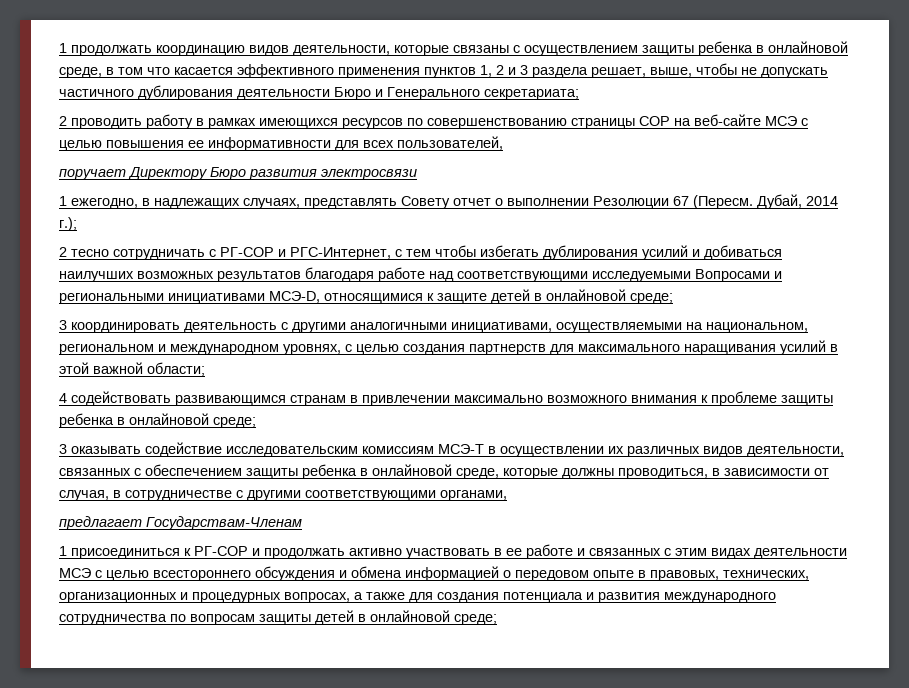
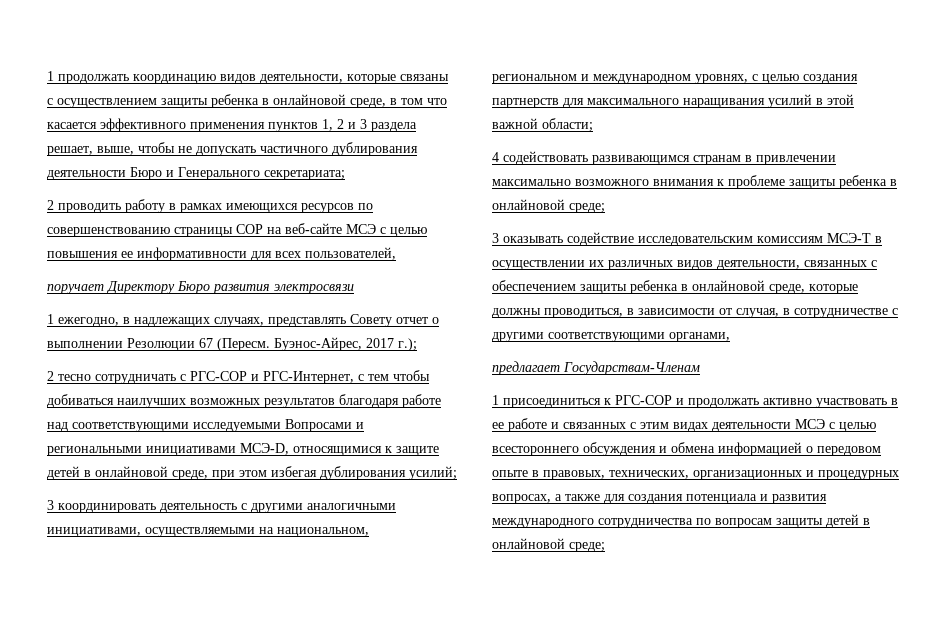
- Дубай, 2014 г.);
+ Буэнос-Айрес, 2017 г.);
- 2 тесно сотрудничать с РГ-COP и РГС-Интернет, с тем чтобы избегать дублирования усилий и добиваться наилучших возможных результатов благодаря работе над соответствующими исследуемыми Вопросами и региональными инициативами МСЭ-D, относящимися к защите детей в онлайновой среде;
+ 2 тесно сотрудничать с РГС-COP и РГС-Интернет, с тем чтобы добиваться наилучших возможных результатов благодаря работе над соответствующими исследуемыми Вопросами и региональными инициативами МСЭ-D, относящимися к защите детей в онлайновой среде, при этом избегая дублирования усилий;
- 1 присоединиться к РГ-COP и продолжать активно участвовать в ее работе и связанных с этим видах деятельности МСЭ с целью всестороннего обсуждения и обмена информацией о передовом опыте в правовых, технических, организационных и процедурных вопросах, а также для создания потенциала и развития международного сотрудничества по вопросам защиты детей в онлайновой среде;
+ 1 присоединиться к РГС-COP и продолжать активно участвовать в ее работе и связанных с этим видах деятельности МСЭ с целью всестороннего обсуждения и обмена информацией о передовом опыте в правовых, технических, организационных и процедурных вопросах, а также для создания потенциала и развития международного сотрудничества по вопросам защиты детей в онлайновой среде;

